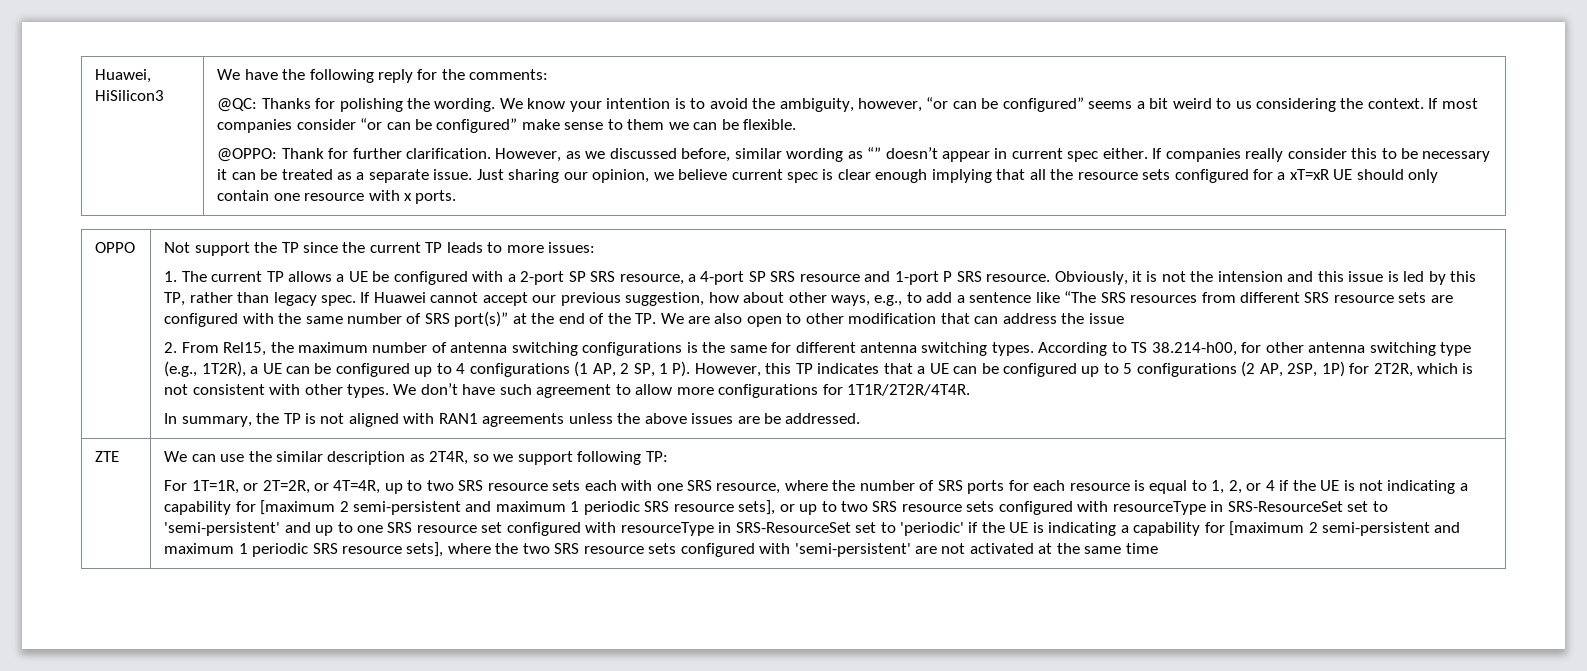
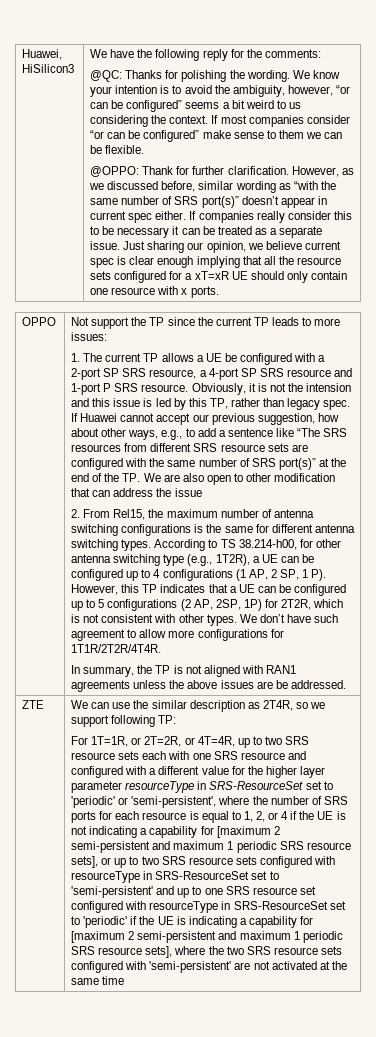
- However, as we discussed before, similar wording as “” doesn’t appear in current spec either.
+ However, as we discussed before, similar wording as “with the same number of SRS port(s)” doesn’t appear in current spec either.
- For 1T=1R, or 2T=2R, or 4T=4R, up to two SRS resource sets each with one SRS resource, where the number of SRS ports for each resource is equal to 1, 2, or 4 if the UE is not indicating a capability for [maximum 2 semi-persistent and maximum 1 periodic SRS resource sets], or up to two SRS resource sets configured with resourceType in SRS-ResourceSet set to 'semi-persistent' and up to one SRS resource set configured with resourceType in SRS-ResourceSet set to 'periodic' if the UE is indicating a capability for [maximum 2 semi-persistent and maximum 1 periodic SRS resource sets], where the two SRS resource sets configured with 'semi-persistent' are not activated at the same time
+ For 1T=1R, or 2T=2R, or 4T=4R, up to two SRS resource sets each with one SRS resource and configured with a different value for the higher layer parameter resourceType in SRS-ResourceSet set to 'periodic' or 'semi-persistent', where the number of SRS ports for each resource is equal to 1, 2, or 4 if the UE is not indicating a capability for [maximum 2 semi-persistent and maximum 1 periodic SRS resource sets], or up to two SRS resource sets configured with resourceType in SRS-ResourceSet set to 'semi-persistent' and up to one SRS resource set configured with resourceType in SRS-ResourceSet set to 'periodic' if the UE is indicating a capability for [maximum 2 semi-persistent and maximum 1 periodic SRS resource sets], where the two SRS resource sets configured with 'semi-persistent' are not activated at the same time

